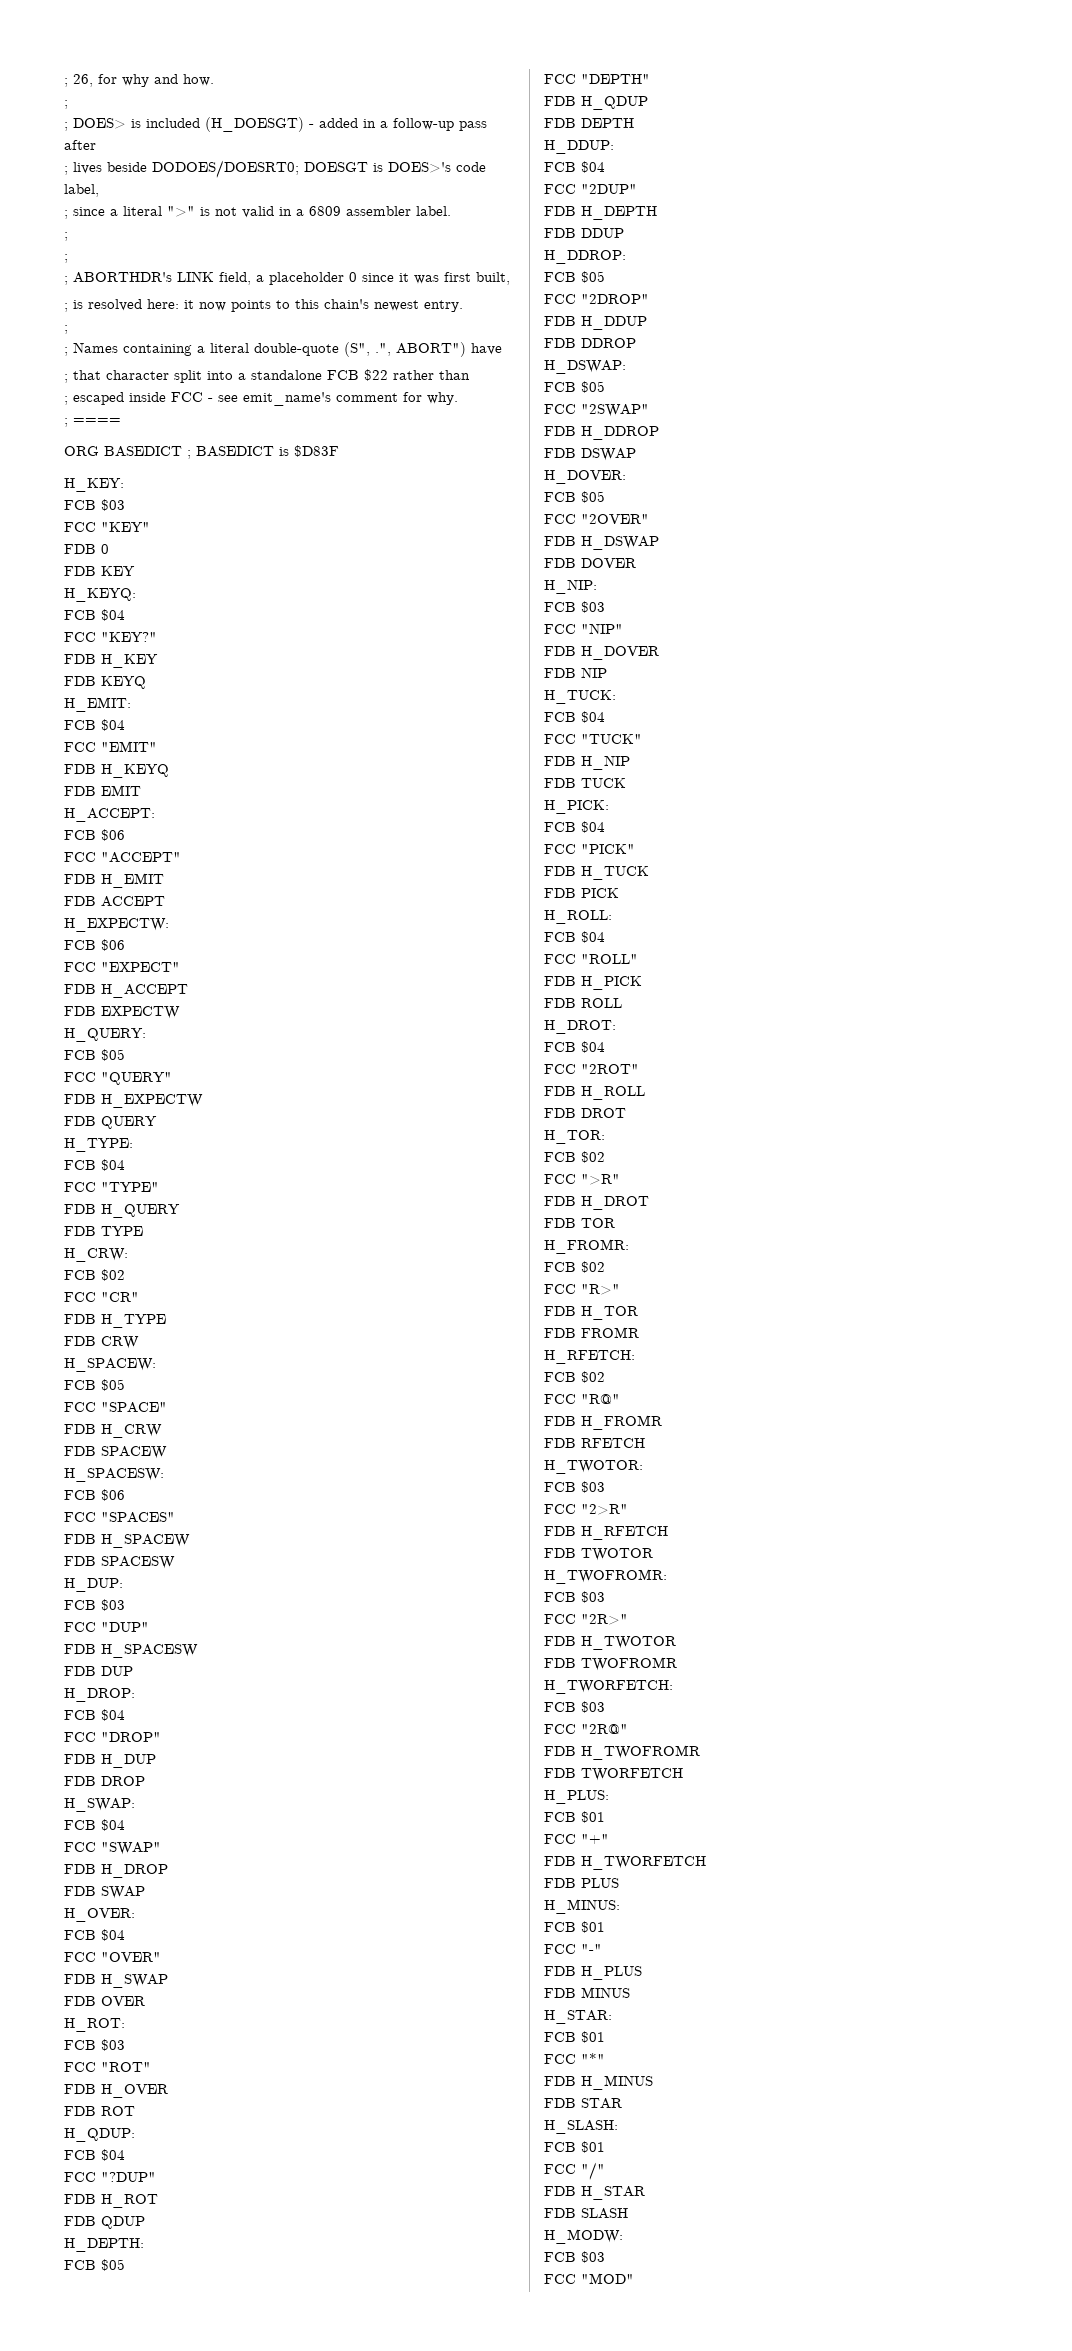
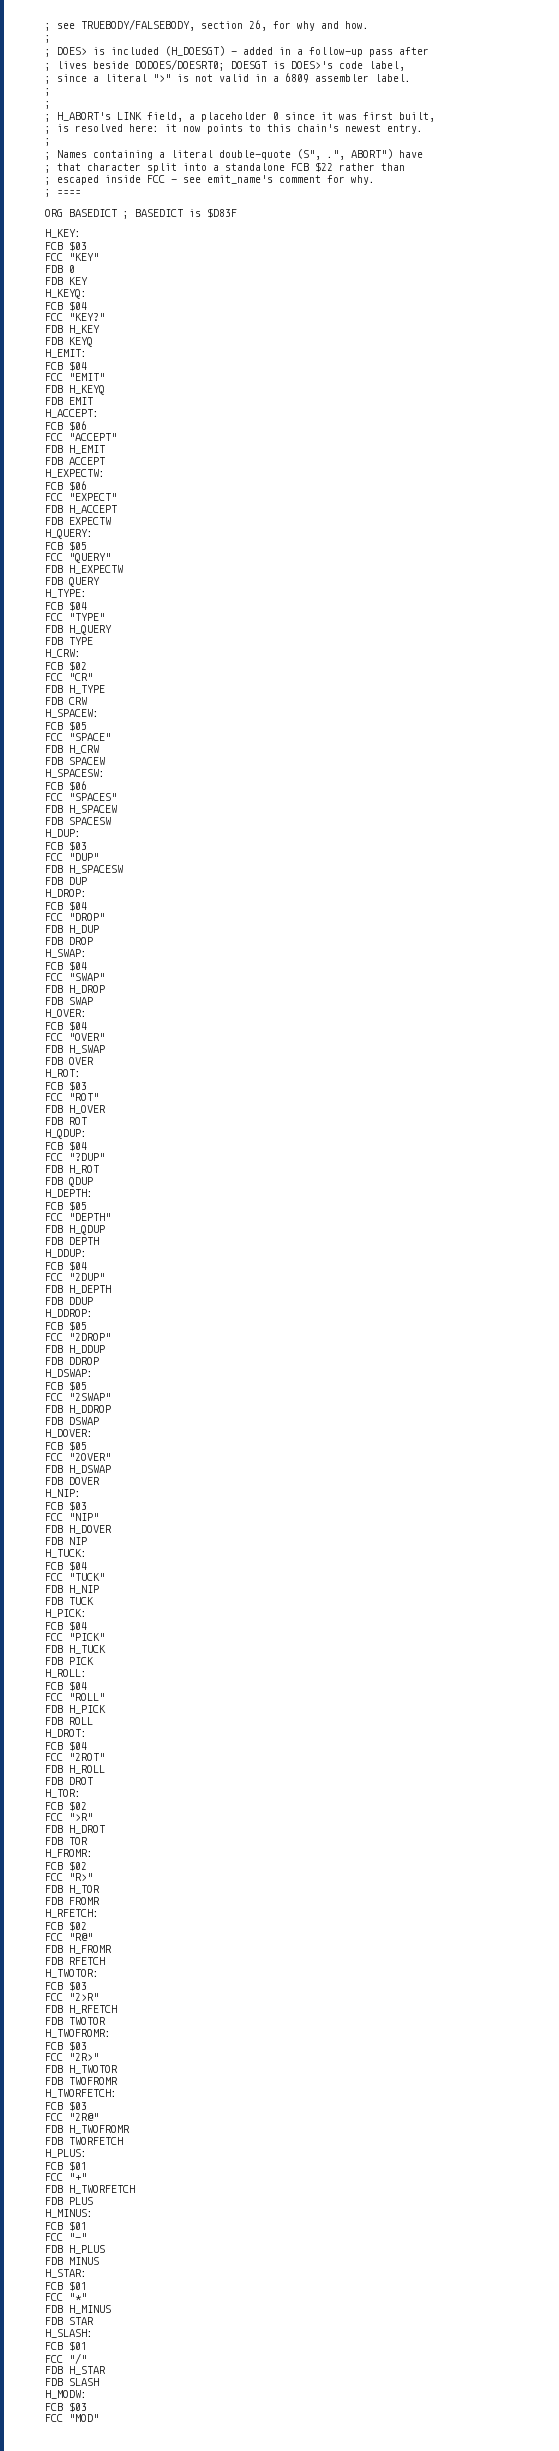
- ; 26, for why and how.
+ ; see TRUEBODY/FALSEBODY, section 26, for why and how.
- ; ABORTHDR's LINK field, a placeholder 0 since it was first built,
+ ; H_ABORT's LINK field, a placeholder 0 since it was first built,

